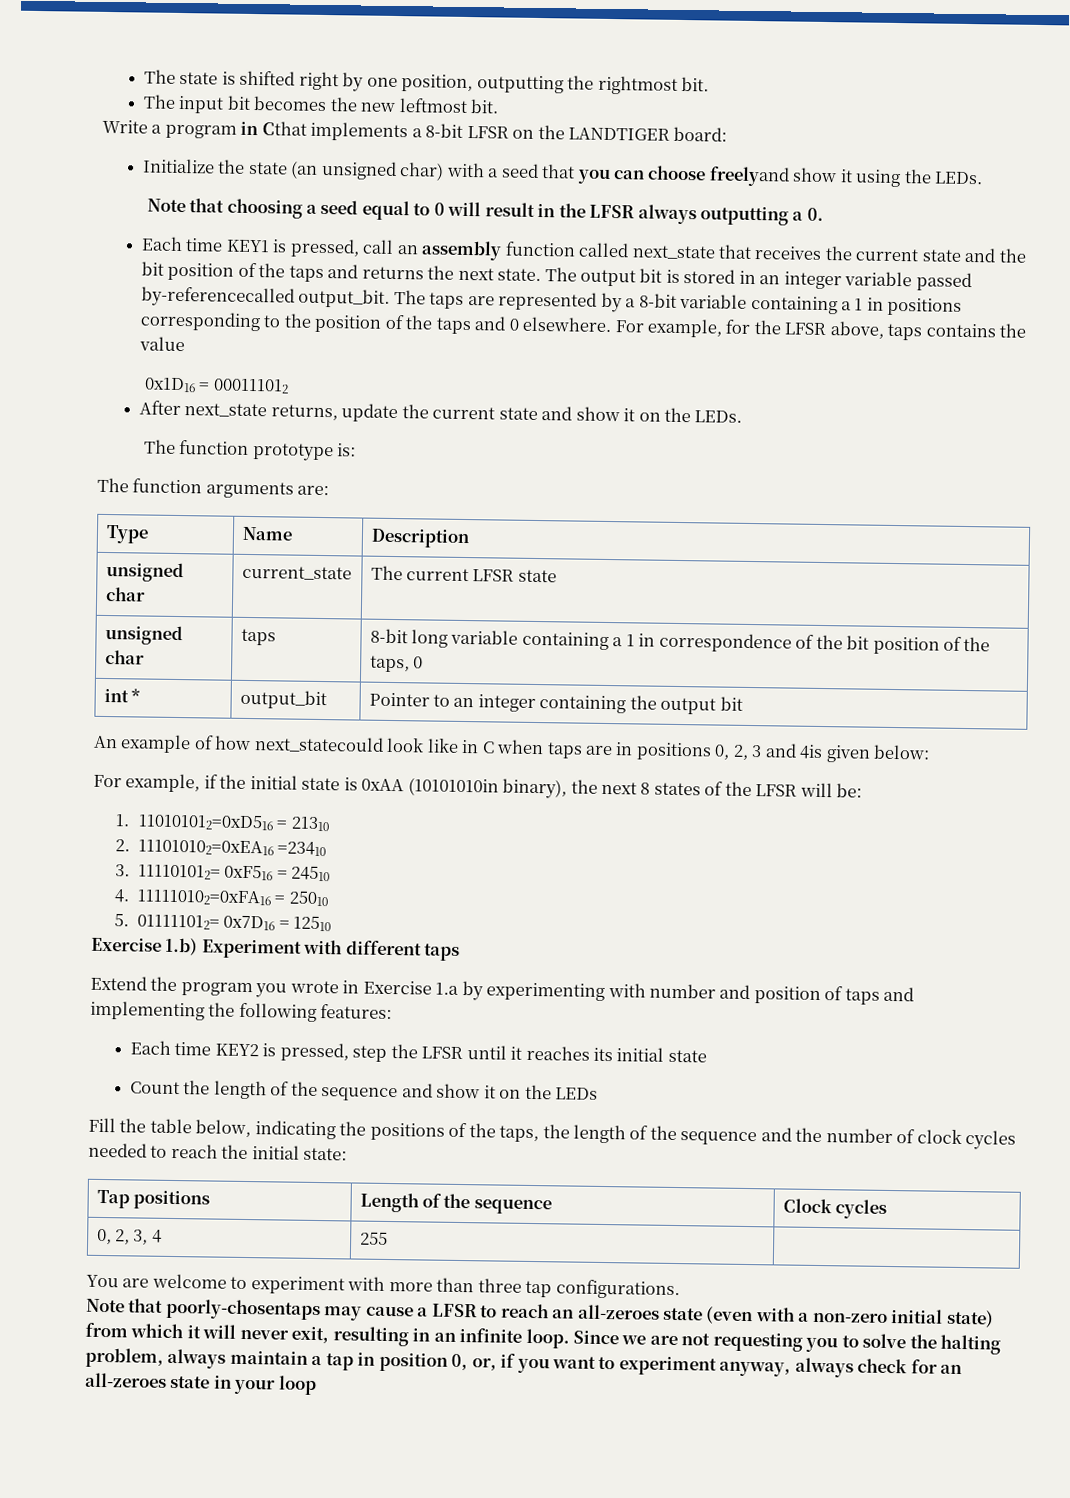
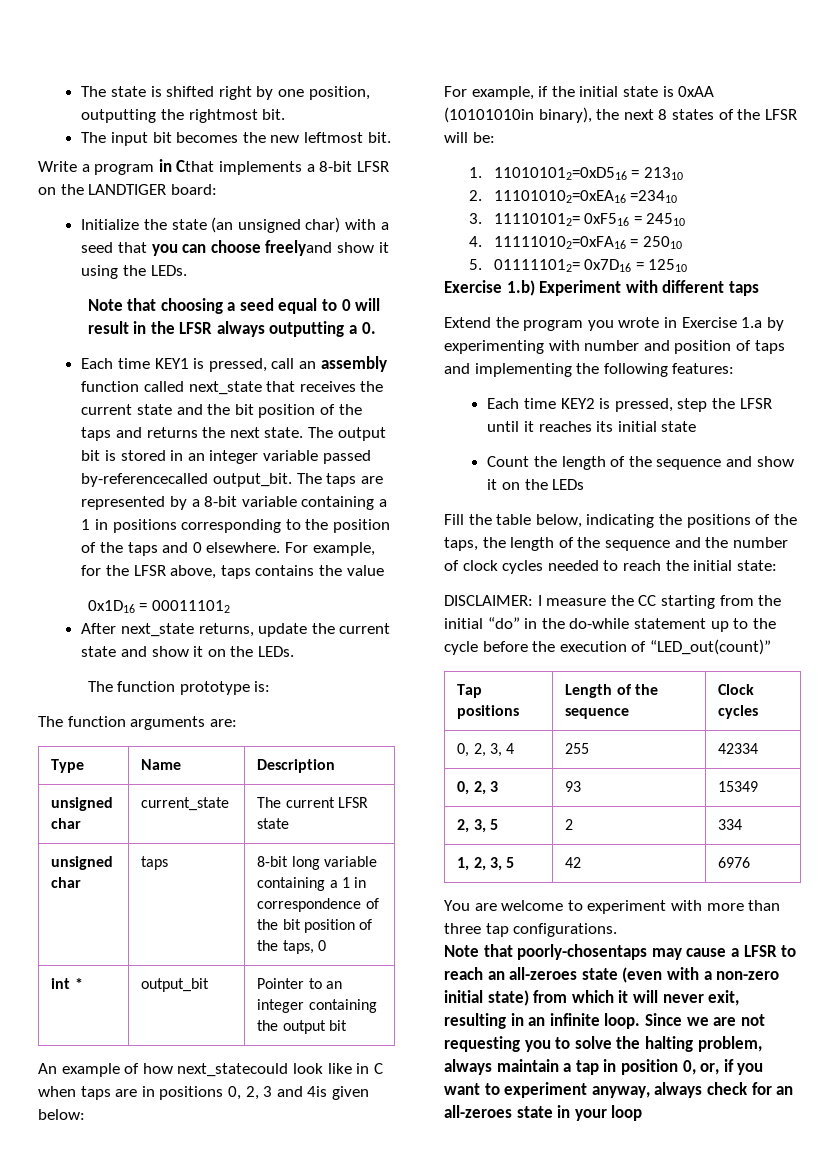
+ DISCLAIMER: I measure the CC starting from the initial “do” in the do-while statement up to the cycle before the execution of “LED_out(count)”
- 0, 2, 3, 4 | 255 |
+ 0, 2, 3, 4 | 255 | 42334
+ 0, 2, 3 | 93 | 15349
+ 2, 3, 5 | 2 | 334
+ 1, 2, 3, 5 | 42 | 6976

